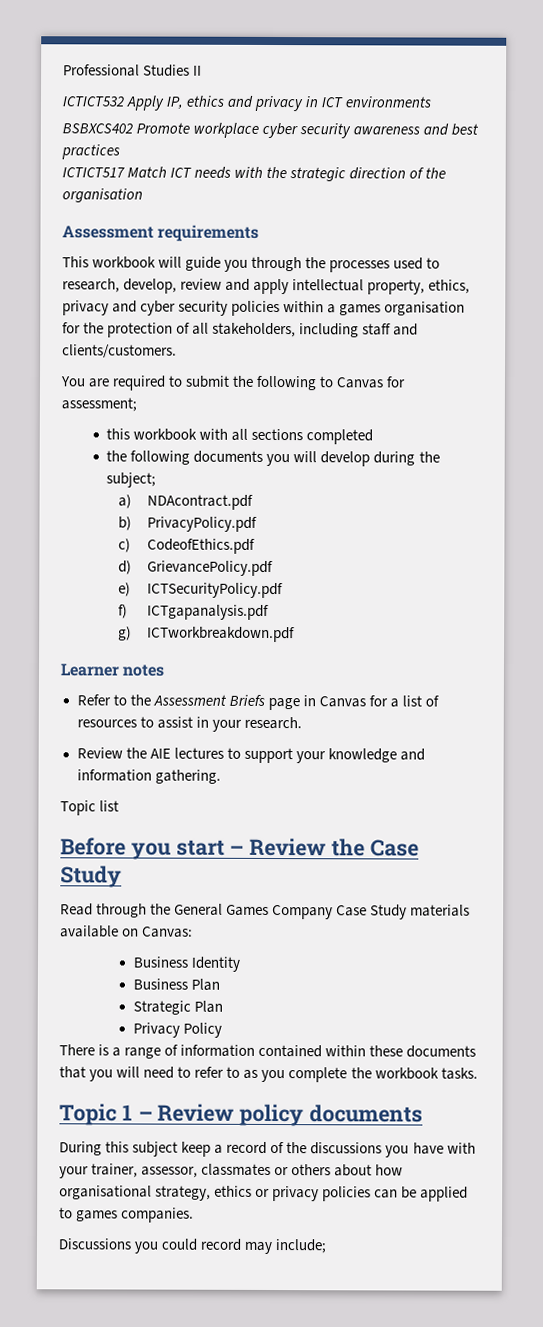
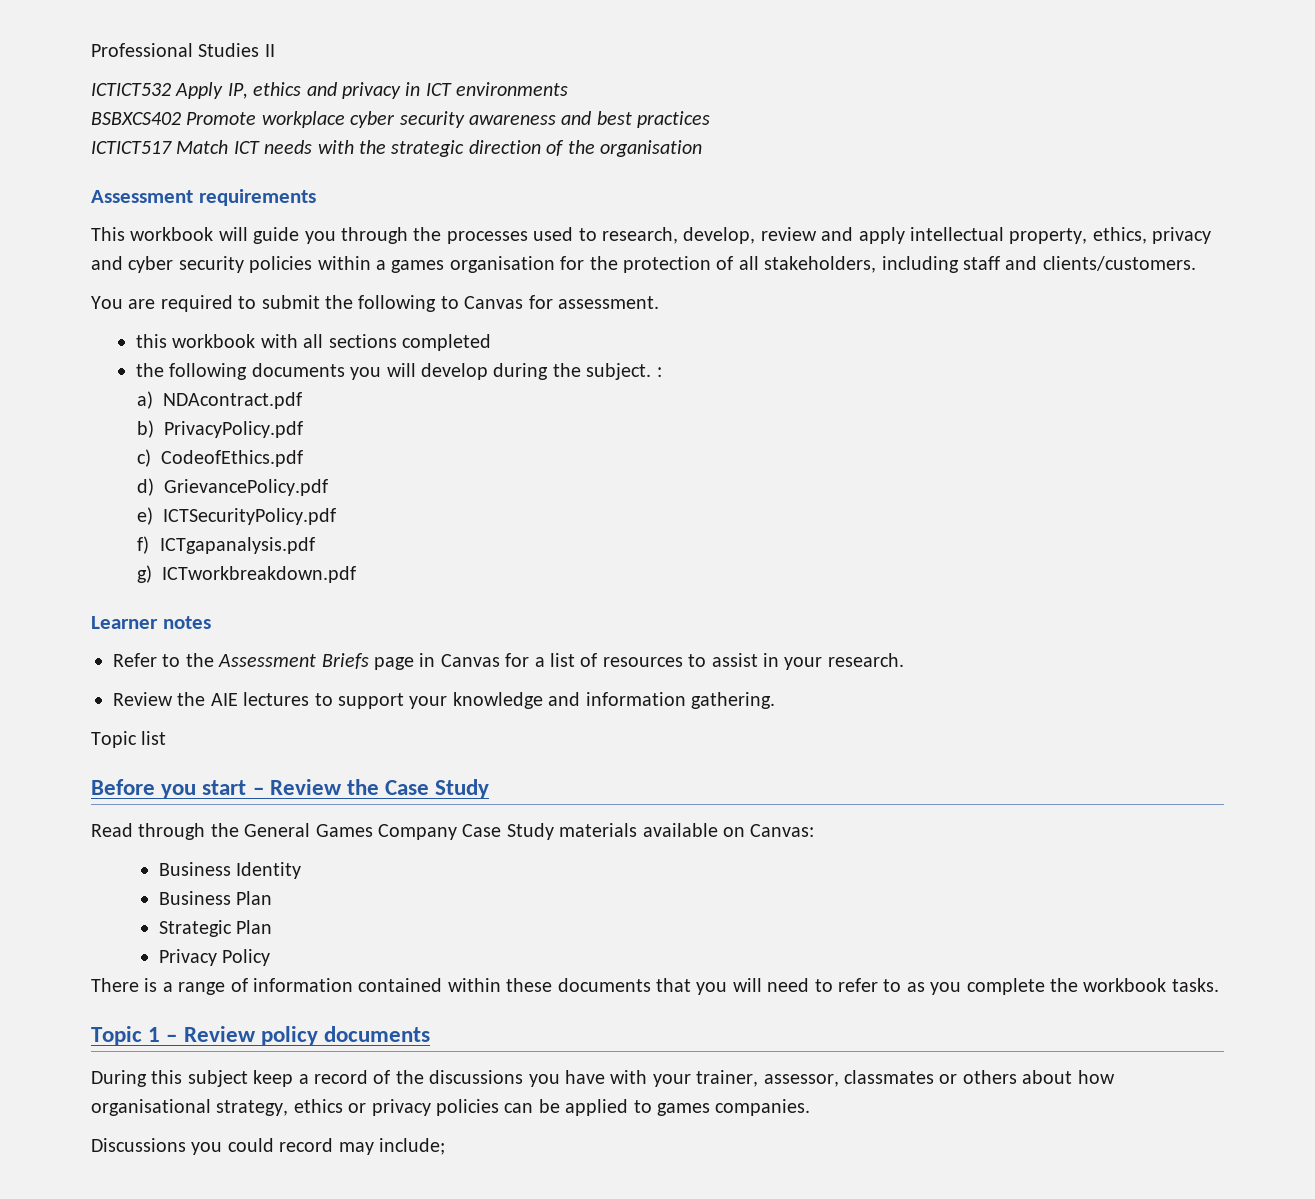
- You are required to submit the following to Canvas for assessment;
+ You are required to submit the following to Canvas for assessment.
- the following documents you will develop during the subject;
+ the following documents you will develop during the subject. :

